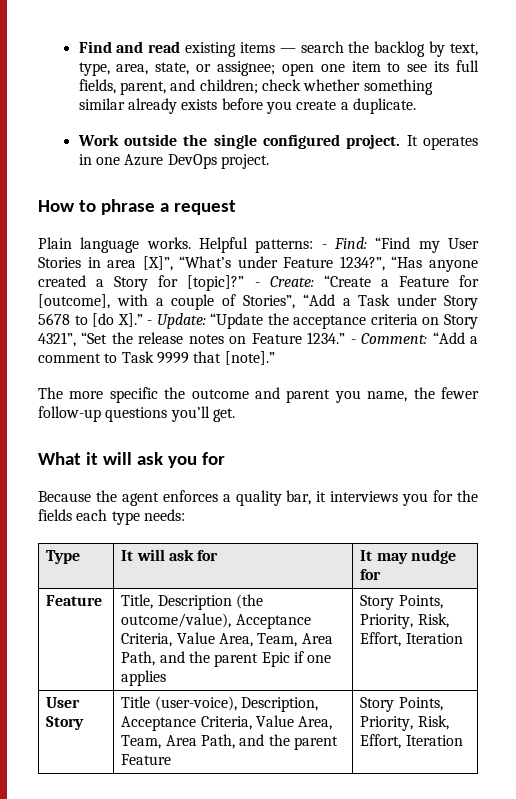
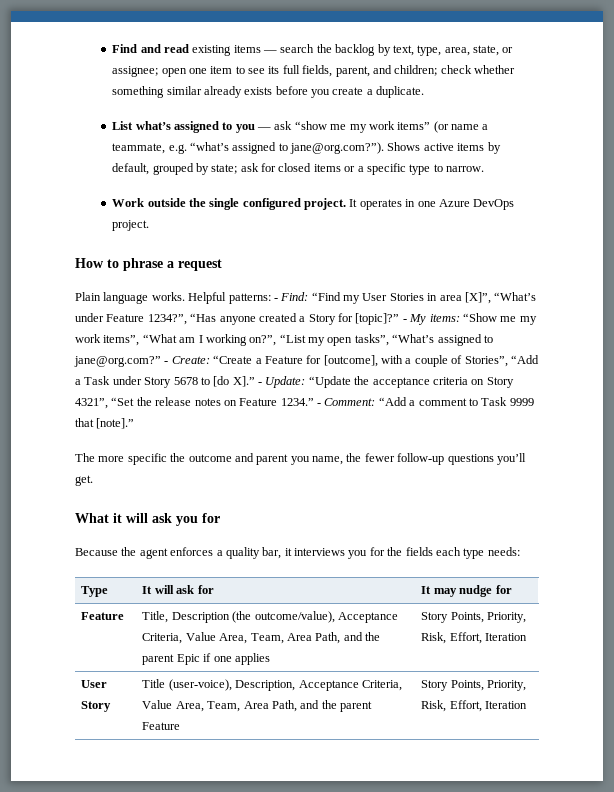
+ List what’s assigned to you — ask “show me my work items” (or name a teammate, e.g. “what’s assigned to jane@org.com?”). Shows active items by default, grouped by state; ask for closed items or a specific type to narrow.
- - Create: “Create a Feature for [outcome], with a couple of Stories”, “Add a Task under Story 5678 to [do X].” - Update: “Update the acceptance criteria on Story 4321”, “Set the release notes on Feature 1234.”
+ - My items: “Show me my work items”, “What am I working on?”, “List my open tasks”, “What’s assigned to jane@org.com?” - Create: “Create a Feature for [outcome], with a couple of Stories”, “Add a Task under Story 5678 to [do X].” - Update: “Update the acceptance criteria on Story 4321”, “Set the release notes on Feature 1234.”

